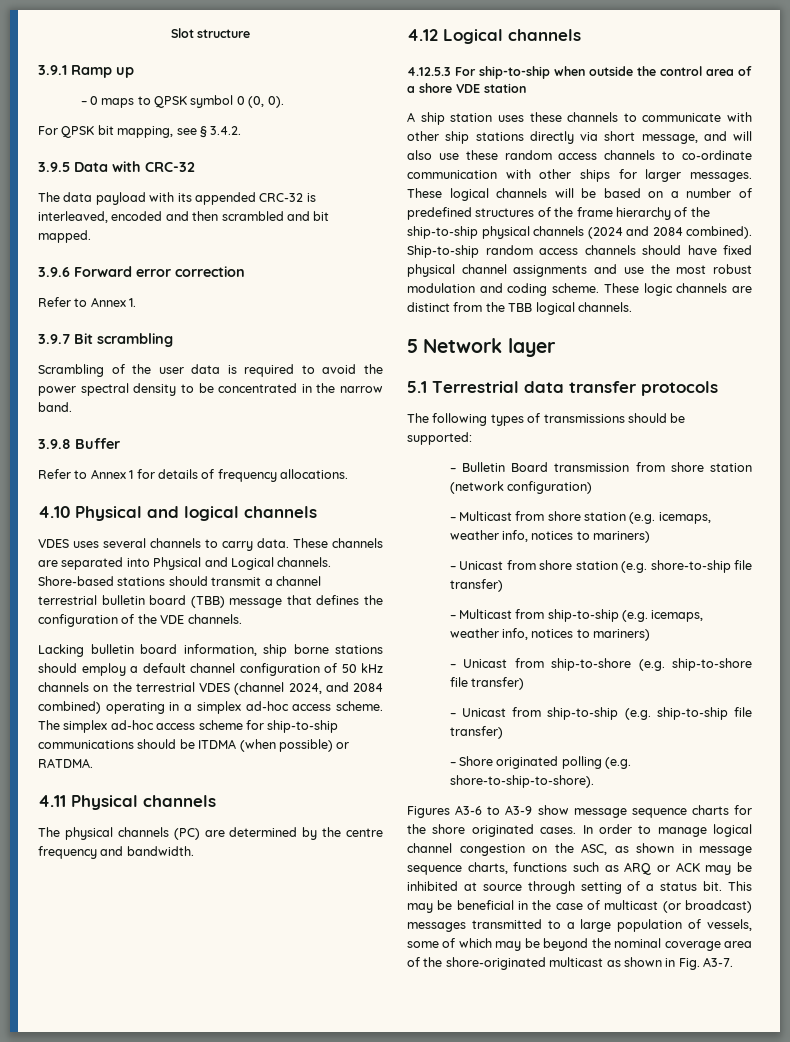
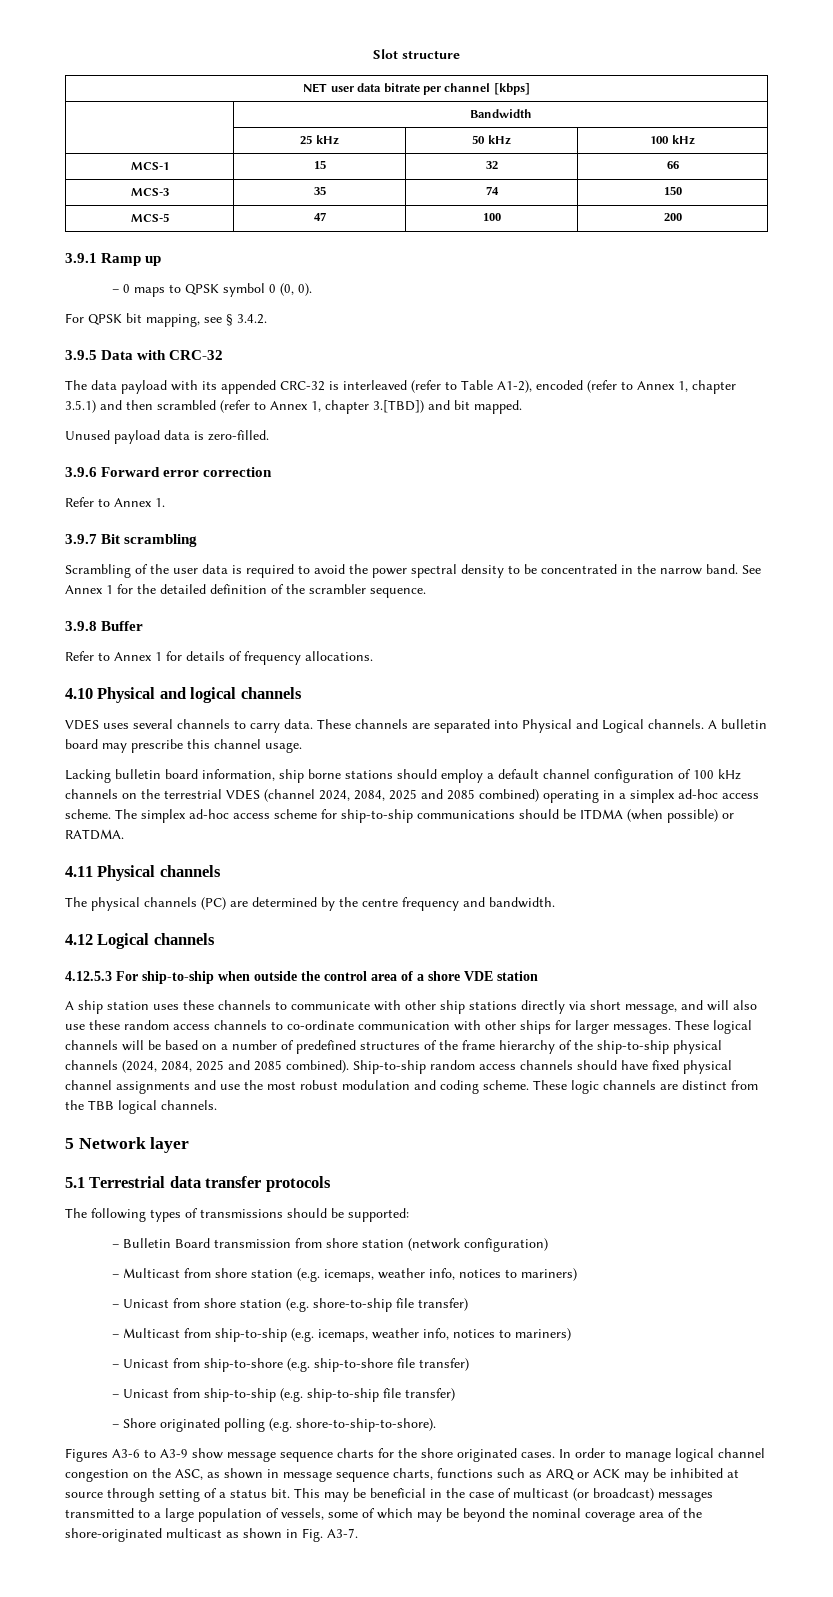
+ NET user data bitrate per channel [kbps]
+ | Bandwidth
+ | 25 kHz | 50 kHz | 100 kHz
+ MCS-1 | 15 | 32 | 66
+ MCS-3 | 35 | 74 | 150
+ MCS-5 | 47 | 100 | 200
- The data payload with its appended CRC-32 is interleaved, encoded and then scrambled and bit mapped.
+ The data payload with its appended CRC-32 is interleaved (refer to Table A1-2), encoded (refer to Annex 1, chapter 3.5.1) and then scrambled (refer to Annex 1, chapter 3.[TBD]) and bit mapped.
+ Unused payload data is zero-filled.
+ See Annex 1 for the detailed definition of the scrambler sequence.
- Shore-based stations should transmit a channel terrestrial bulletin board (TBB) message that defines the configuration of the VDE channels.
+ A bulletin board may prescribe this channel usage.
- Lacking bulletin board information, ship borne stations should employ a default channel configuration of 50 kHz channels on the terrestrial VDES (channel 2024, and 2084 combined) operating in a simplex ad-hoc access scheme.
+ Lacking bulletin board information, ship borne stations should employ a default channel configuration of 100 kHz channels on the terrestrial VDES (channel 2024, 2084, 2025 and 2085 combined) operating in a simplex ad-hoc access scheme.
- These logical channels will be based on a number of predefined structures of the frame hierarchy of the ship-to-ship physical channels (2024 and 2084 combined).
+ These logical channels will be based on a number of predefined structures of the frame hierarchy of the ship-to-ship physical channels (2024, 2084, 2025 and 2085 combined).

